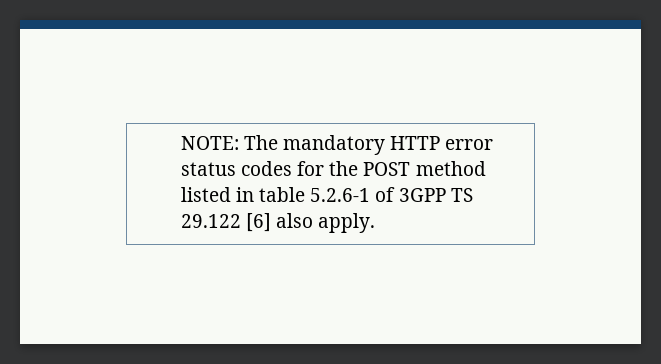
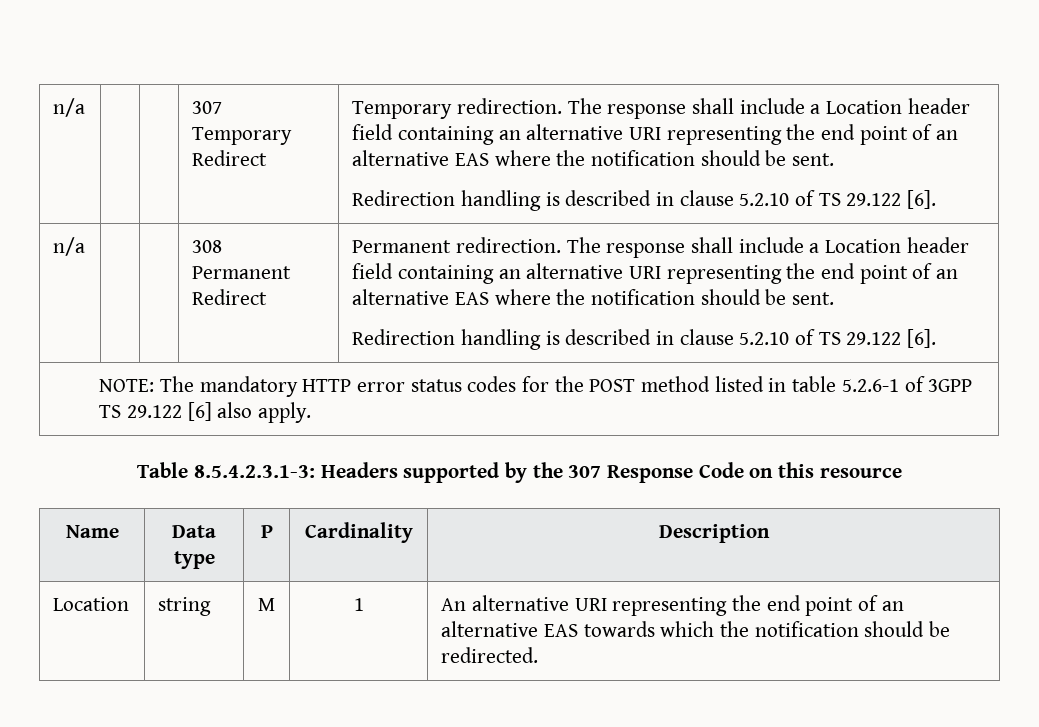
+ n/a | | | 307 Temporary Redirect | Temporary redirection. The response shall include a Location header field containing an alternative URI representing the end point of an alternative EAS where the notification should be sent.
+ Redirection handling is described in clause 5.2.10 of TS 29.122 [6].
+ n/a | | | 308 Permanent Redirect | Permanent redirection. The response shall include a Location header field containing an alternative URI representing the end point of an alternative EAS where the notification should be sent.
+ Redirection handling is described in clause 5.2.10 of TS 29.122 [6].
+ Table 8.5.4.2.3.1-3: Headers supported by the 307 Response Code on this resource
+ Name | Data type | P | Cardinality | Description
+ Location | string | M | 1 | An alternative URI representing the end point of an alternative EAS towards which the notification should be redirected.

